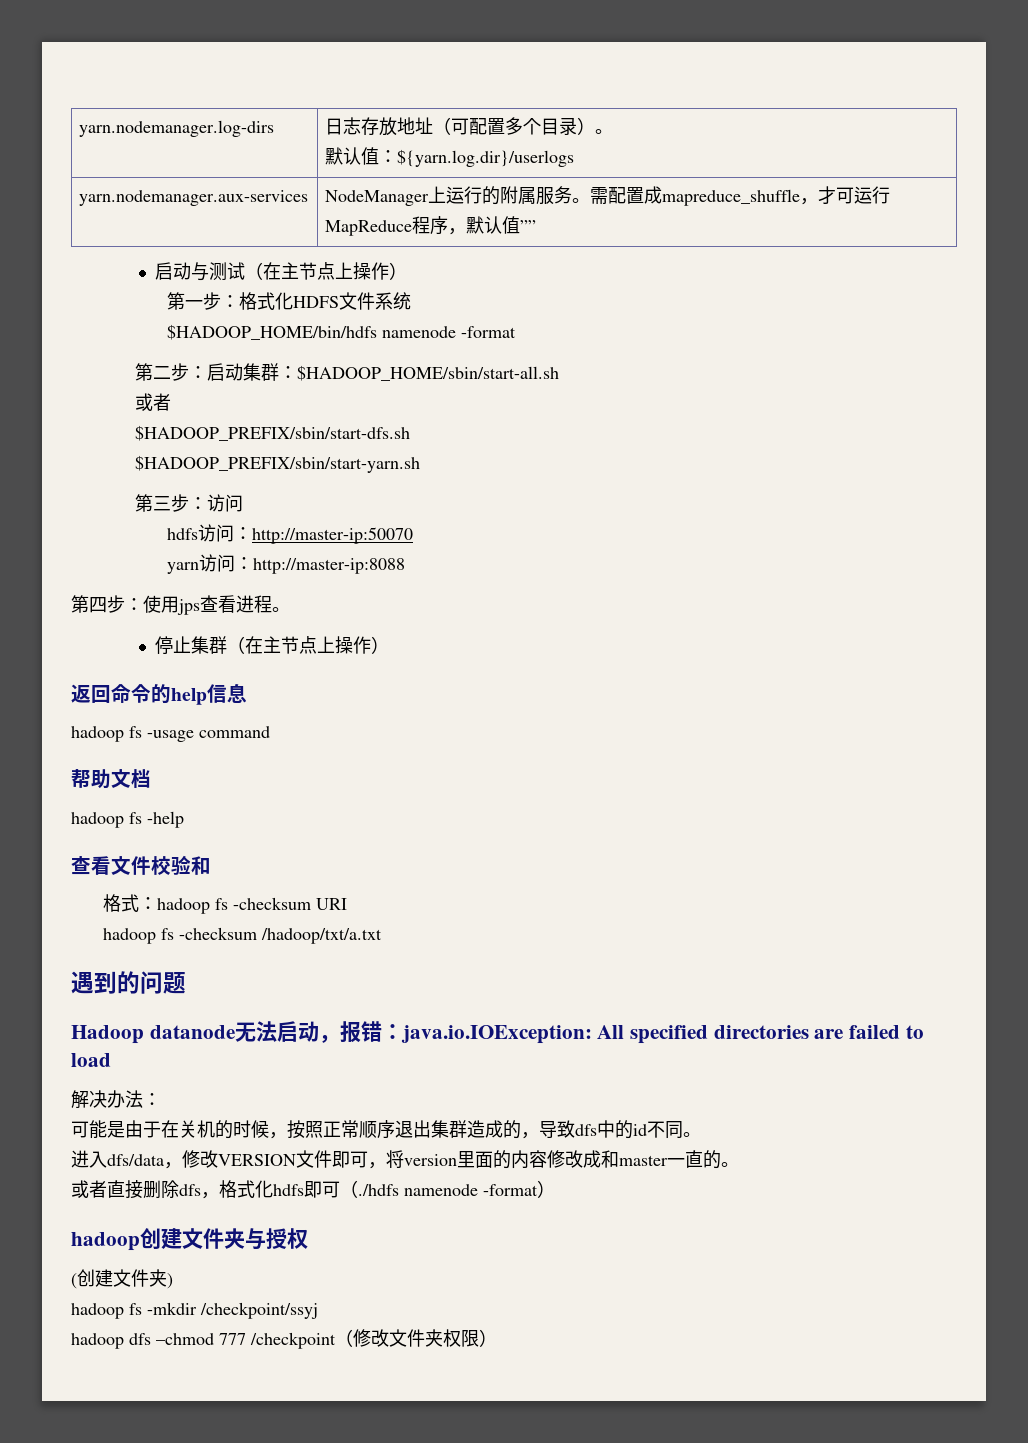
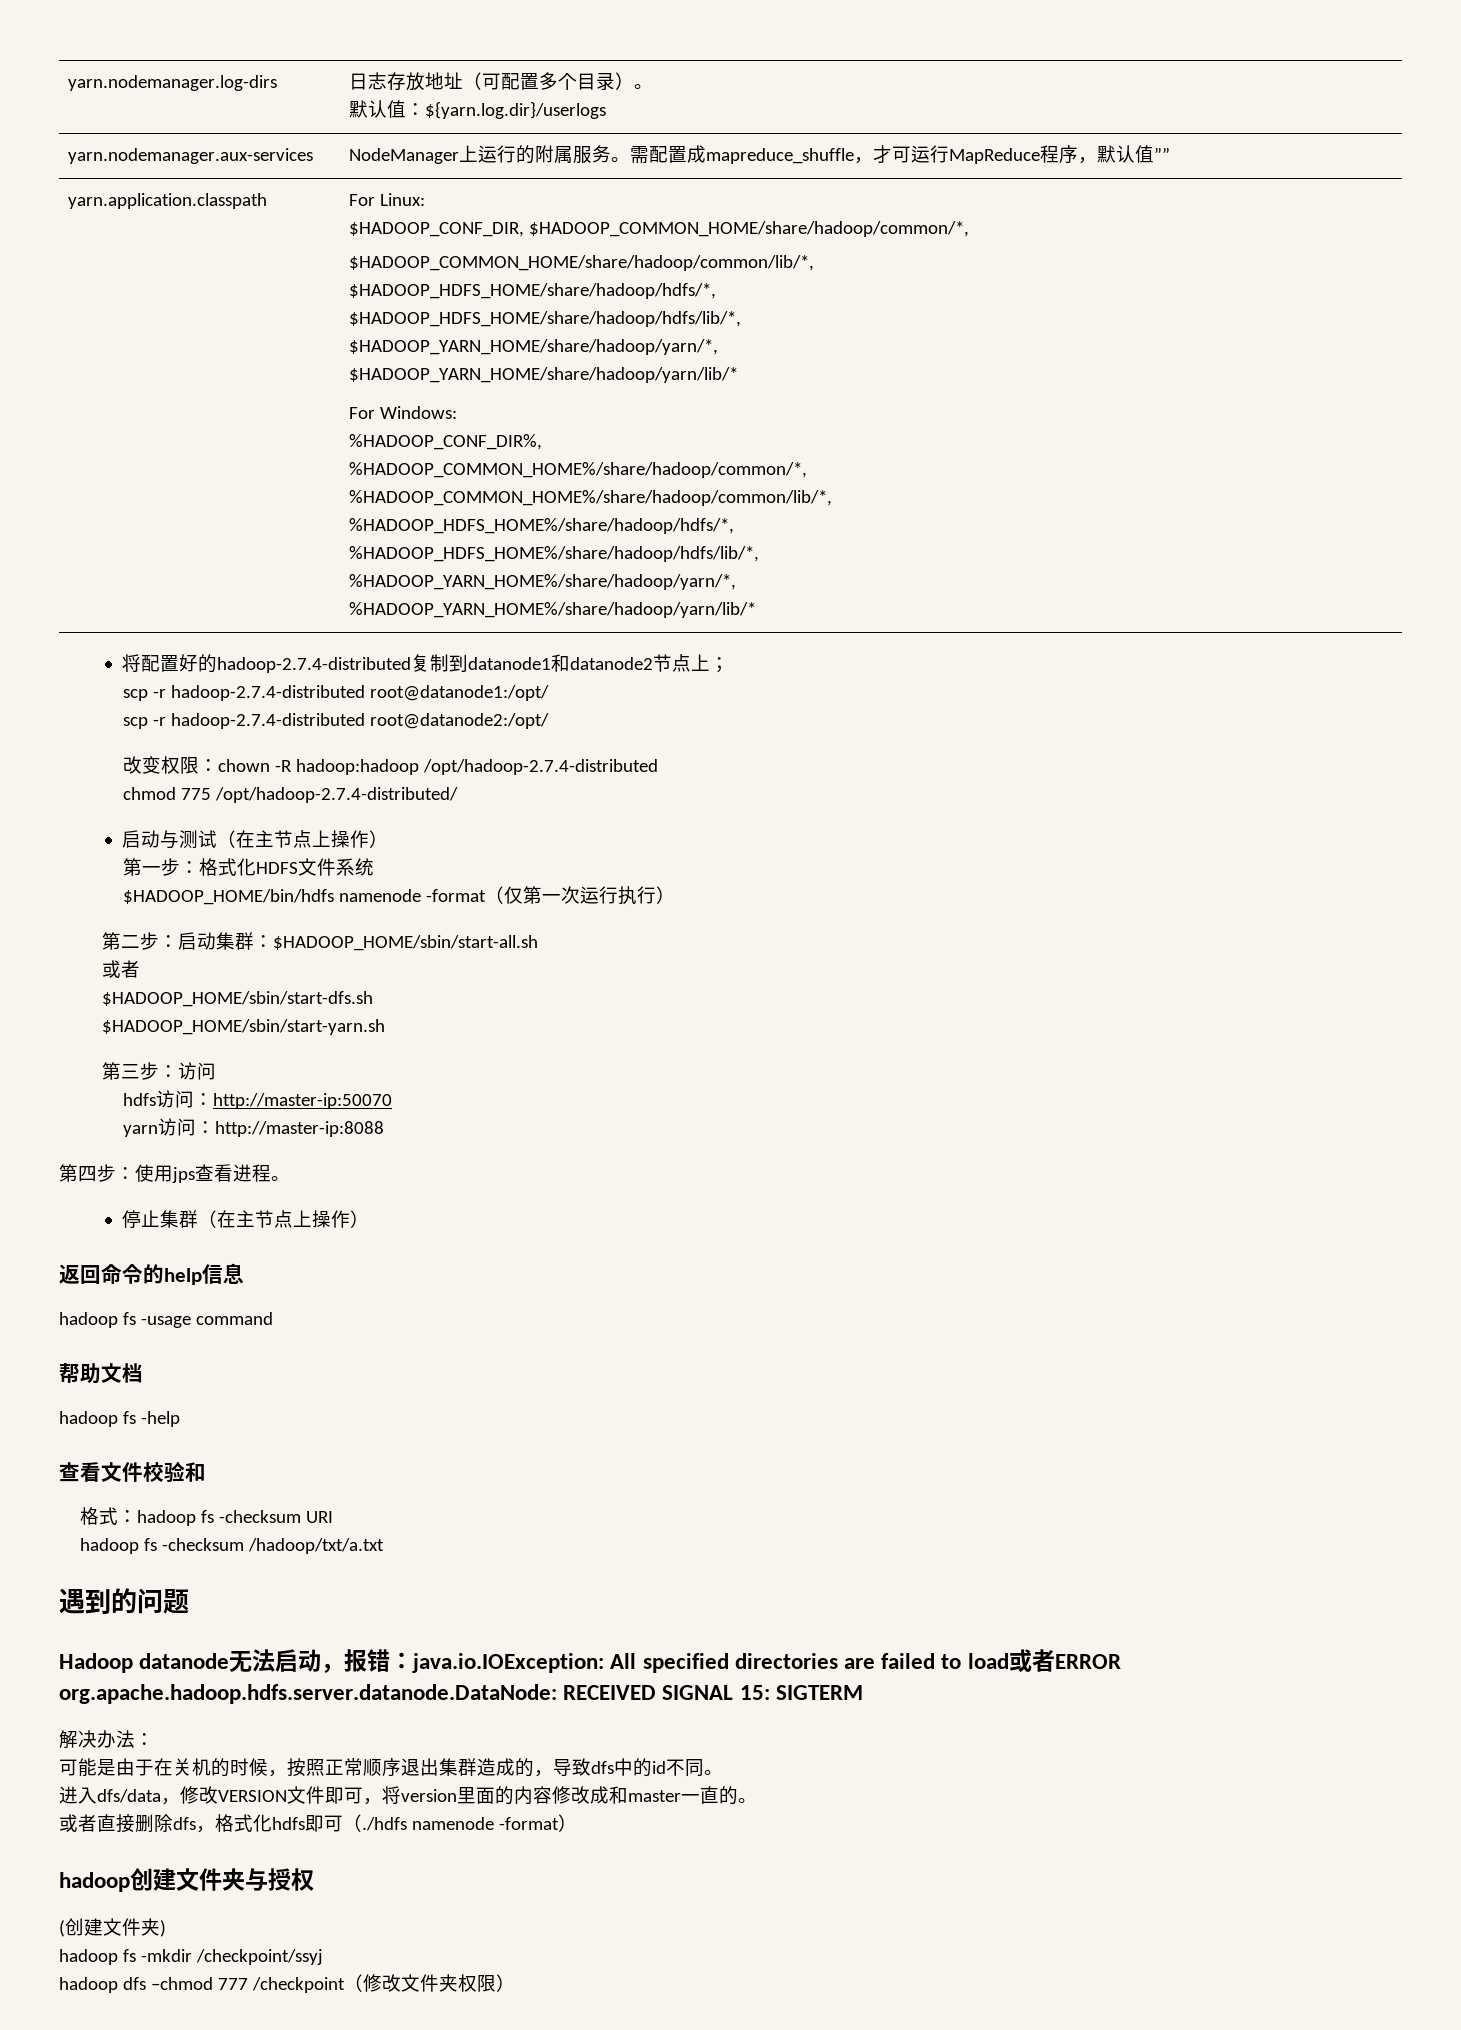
+ yarn.application.classpath | For Linux:
+ $HADOOP_CONF_DIR, $HADOOP_COMMON_HOME/share/hadoop/common/*,
+ $HADOOP_COMMON_HOME/share/hadoop/common/lib/*,
+ $HADOOP_HDFS_HOME/share/hadoop/hdfs/*,
+ $HADOOP_HDFS_HOME/share/hadoop/hdfs/lib/*,
+ $HADOOP_YARN_HOME/share/hadoop/yarn/*,
+ $HADOOP_YARN_HOME/share/hadoop/yarn/lib/*
+ For Windows:
+ %HADOOP_CONF_DIR%,
+ %HADOOP_COMMON_HOME%/share/hadoop/common/*,
+ %HADOOP_COMMON_HOME%/share/hadoop/common/lib/*,
+ %HADOOP_HDFS_HOME%/share/hadoop/hdfs/*,
+ %HADOOP_HDFS_HOME%/share/hadoop/hdfs/lib/*,
+ %HADOOP_YARN_HOME%/share/hadoop/yarn/*,
+ %HADOOP_YARN_HOME%/share/hadoop/yarn/lib/*
+ 将配置好的hadoop-2.7.4-distributed复制到datanode1和datanode2节点上；
+ scp -r hadoop-2.7.4-distributed root@datanode1:/opt/
+ scp -r hadoop-2.7.4-distributed root@datanode2:/opt/
+ 改变权限：chown -R hadoop:hadoop /opt/hadoop-2.7.4-distributed
+ chmod 775 /opt/hadoop-2.7.4-distributed/
- $HADOOP_HOME/bin/hdfs namenode -format
+ $HADOOP_HOME/bin/hdfs namenode -format（仅第一次运行执行）
- $HADOOP_PREFIX/sbin/start-dfs.sh
- $HADOOP_PREFIX/sbin/start-yarn.sh
+ $HADOOP_HOME/sbin/start-dfs.sh
+ $HADOOP_HOME/sbin/start-yarn.sh
- Hadoop datanode无法启动，报错：java.io.IOException: All specified directories are failed to load
+ Hadoop datanode无法启动，报错：java.io.IOException: All specified directories are failed to load或者ERROR org.apache.hadoop.hdfs.server.datanode.DataNode: RECEIVED SIGNAL 15: SIGTERM

